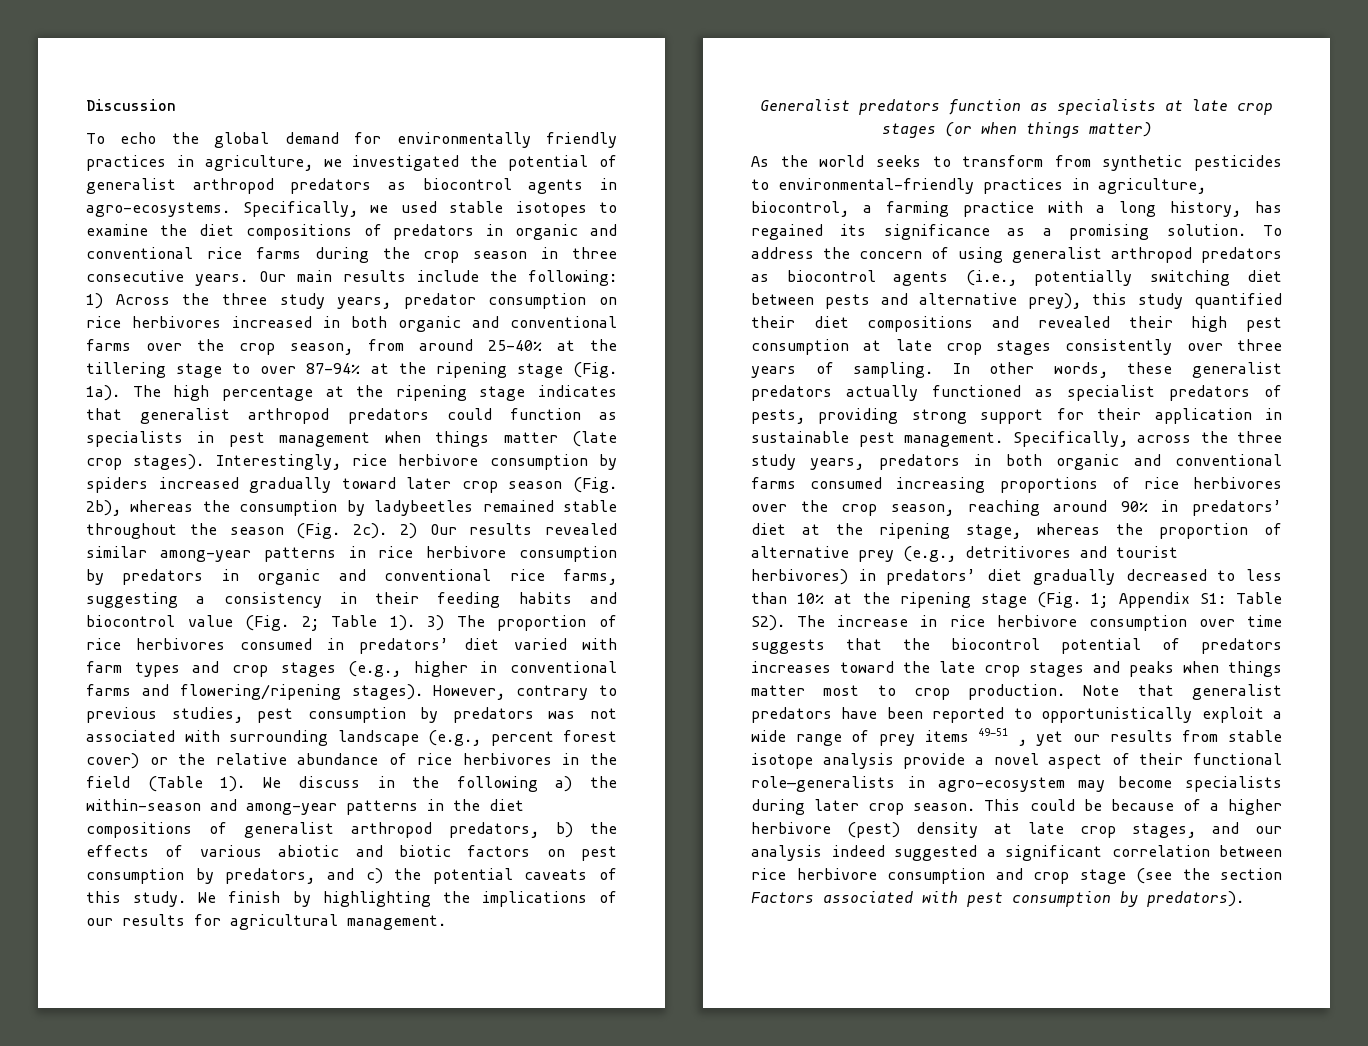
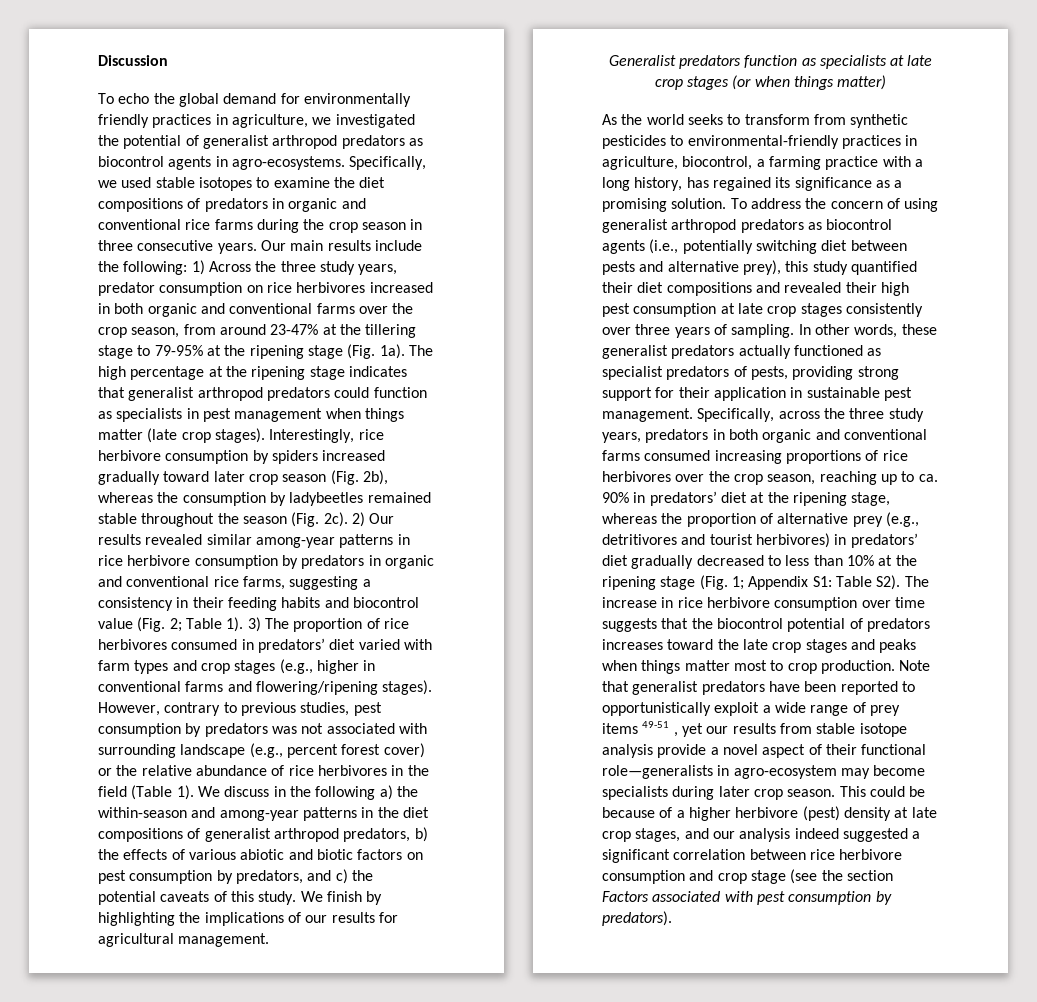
- Our main results include the following: 1) Across the three study years, predator consumption on rice herbivores increased in both organic and conventional farms over the crop season, from around 25-40% at the tillering stage to over 87-94% at the ripening stage (Fig. 1a).
+ Our main results include the following: 1) Across the three study years, predator consumption on rice herbivores increased in both organic and conventional farms over the crop season, from around 23-47% at the tillering stage to 79-95% at the ripening stage (Fig. 1a).
- Specifically, across the three study years, predators in both organic and conventional farms consumed increasing proportions of rice herbivores over the crop season, reaching around 90% in predators’ diet at the ripening stage, whereas the proportion of alternative prey (e.g., detritivores and tourist herbivores) in predators’ diet gradually decreased to less than 10% at the ripening stage (Fig. 1;
+ Specifically, across the three study years, predators in both organic and conventional farms consumed increasing proportions of rice herbivores over the crop season, reaching up to ca. 90% in predators’ diet at the ripening stage, whereas the proportion of alternative prey (e.g., detritivores and tourist herbivores) in predators’ diet gradually decreased to less than 10% at the ripening stage (Fig. 1;

